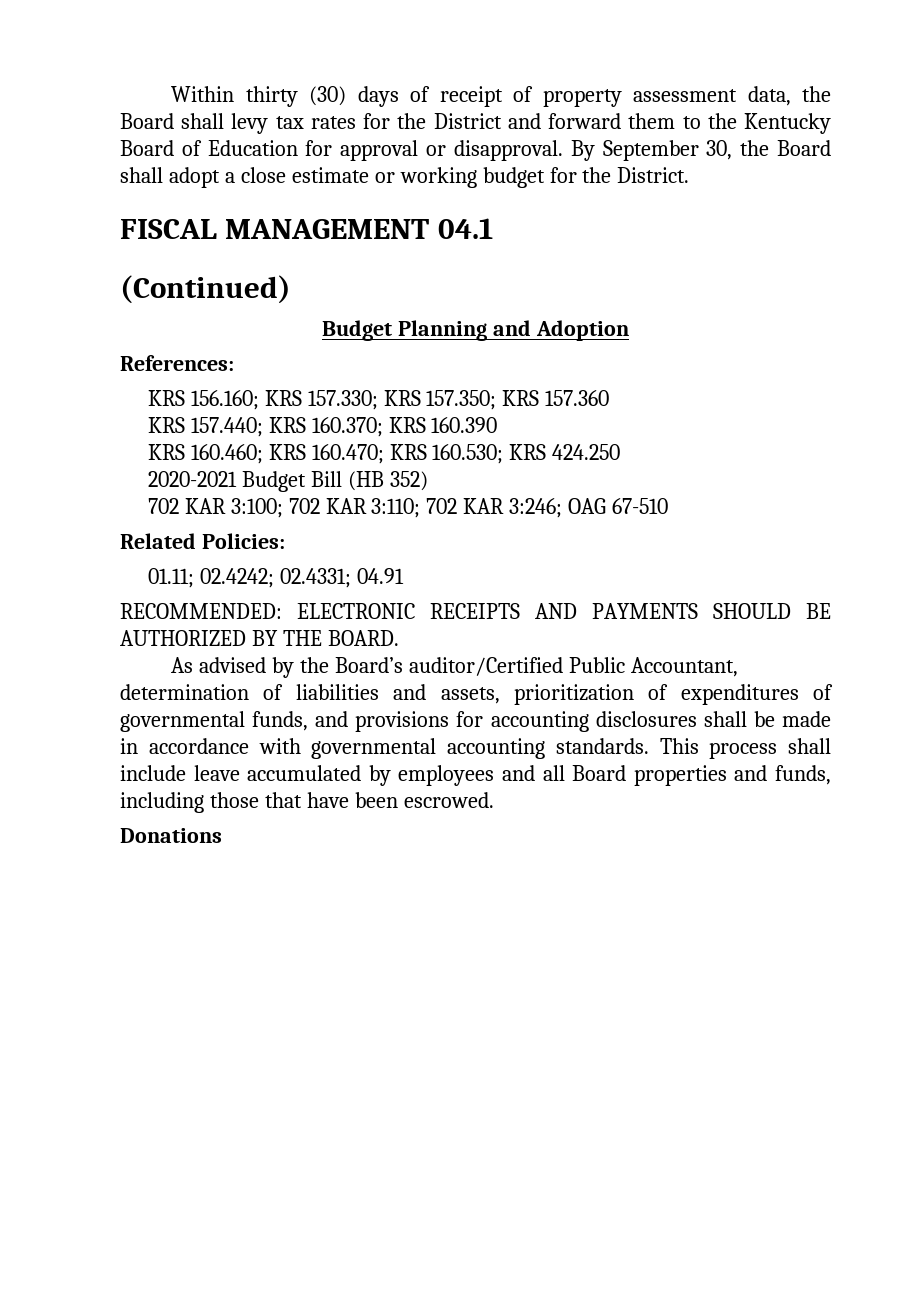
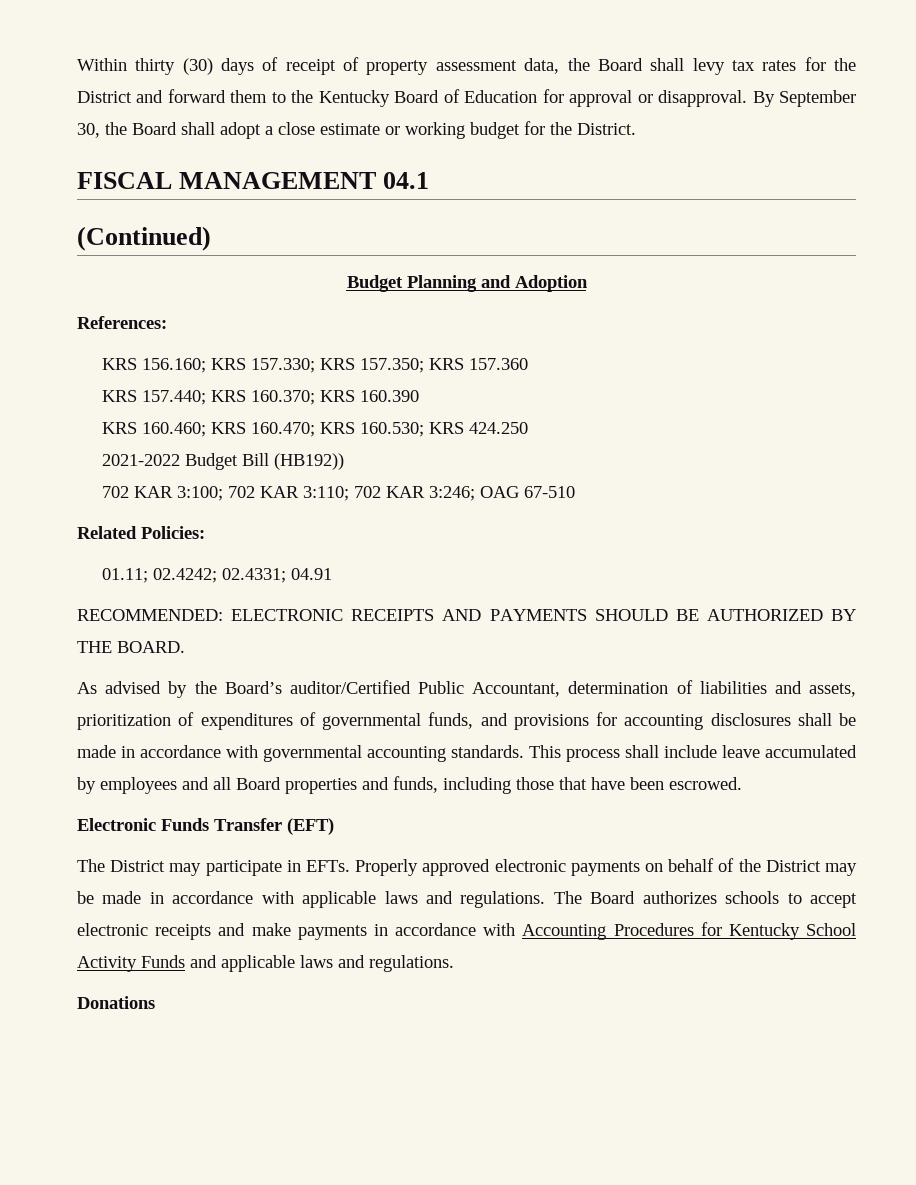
- 2020-2021 Budget Bill (HB 352)
+ 2021-2022 Budget Bill (HB192))
+ Electronic Funds Transfer (EFT)
+ The District may participate in EFTs. Properly approved electronic payments on behalf of the District may be made in accordance with applicable laws and regulations. The Board authorizes schools to accept electronic receipts and make payments in accordance with Accounting Procedures for Kentucky School Activity Funds and applicable laws and regulations.

